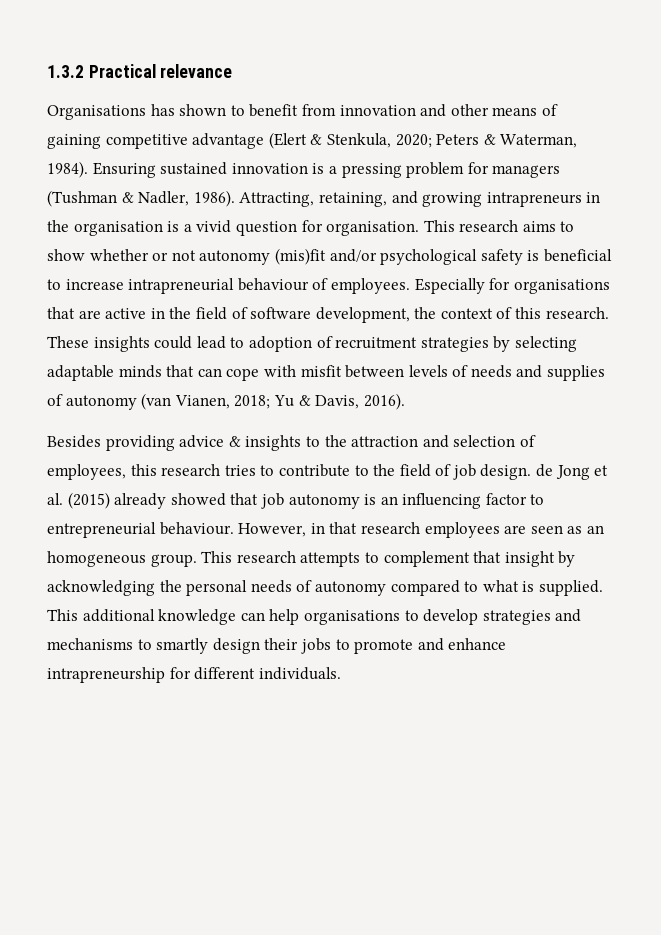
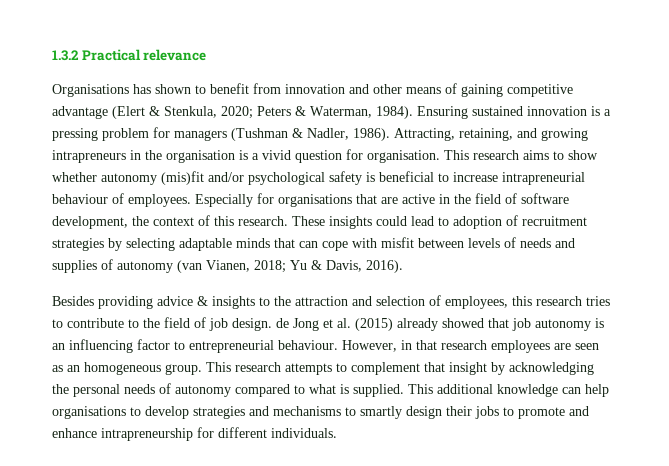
- This research aims to show whether or not autonomy (mis)fit and/or psychological safety is beneficial to increase intrapreneurial behaviour of employees.
+ This research aims to show whether autonomy (mis)fit and/or psychological safety is beneficial to increase intrapreneurial behaviour of employees.

